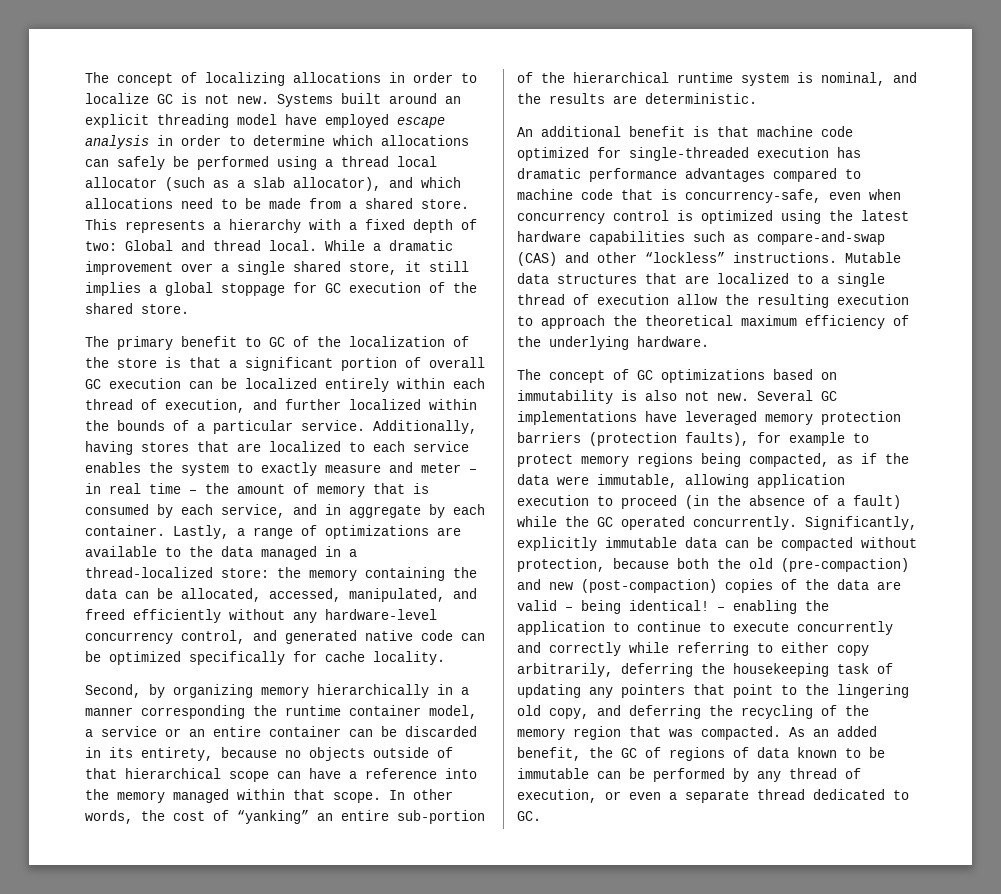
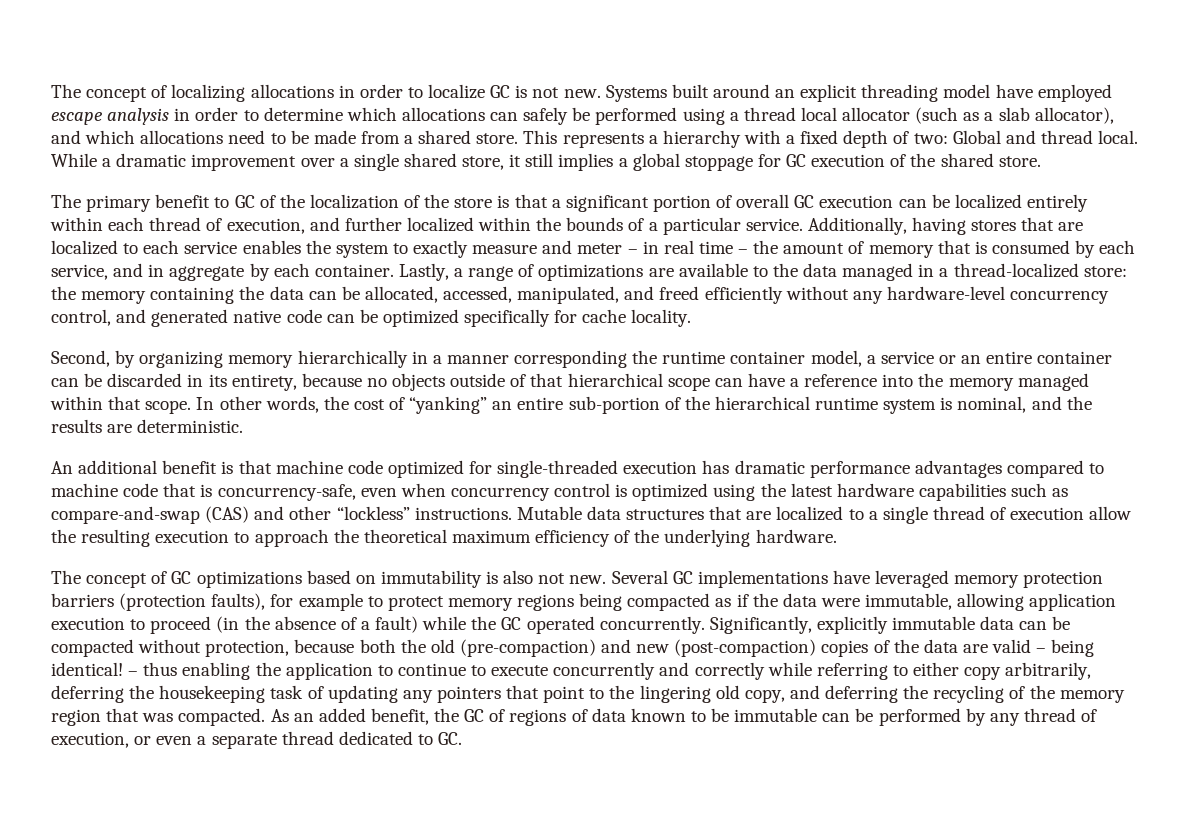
- Several GC implementations have leveraged memory protection barriers (protection faults), for example to protect memory regions being compacted, as if the data were immutable, allowing application execution to proceed (in the absence of a fault) while the GC operated concurrently.
+ Several GC implementations have leveraged memory protection barriers (protection faults), for example to protect memory regions being compacted as if the data were immutable, allowing application execution to proceed (in the absence of a fault) while the GC operated concurrently.
- – enabling the application to continue to execute concurrently and correctly while referring to either copy arbitrarily, deferring the housekeeping task of updating any pointers that point to the lingering old copy, and deferring the recycling of the memory region that was compacted.
+ – thus enabling the application to continue to execute concurrently and correctly while referring to either copy arbitrarily, deferring the housekeeping task of updating any pointers that point to the lingering old copy, and deferring the recycling of the memory region that was compacted.

